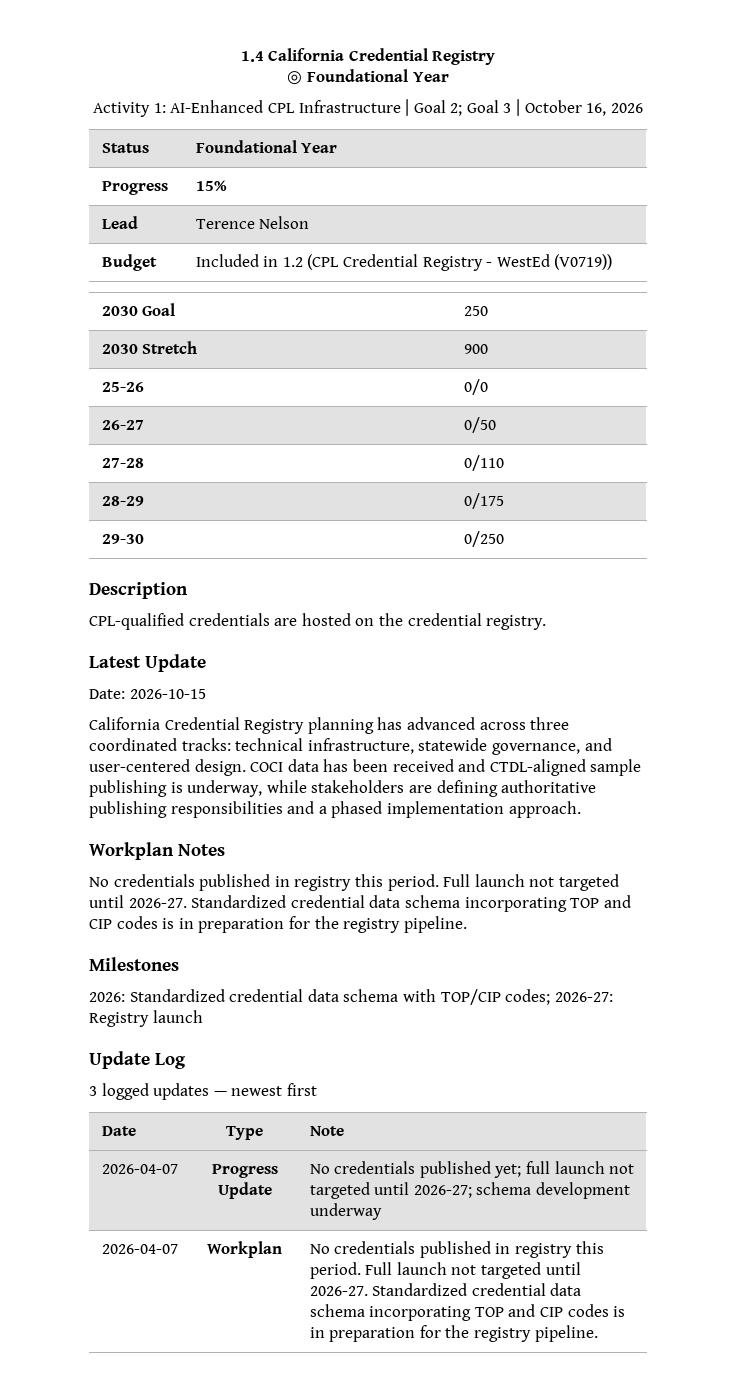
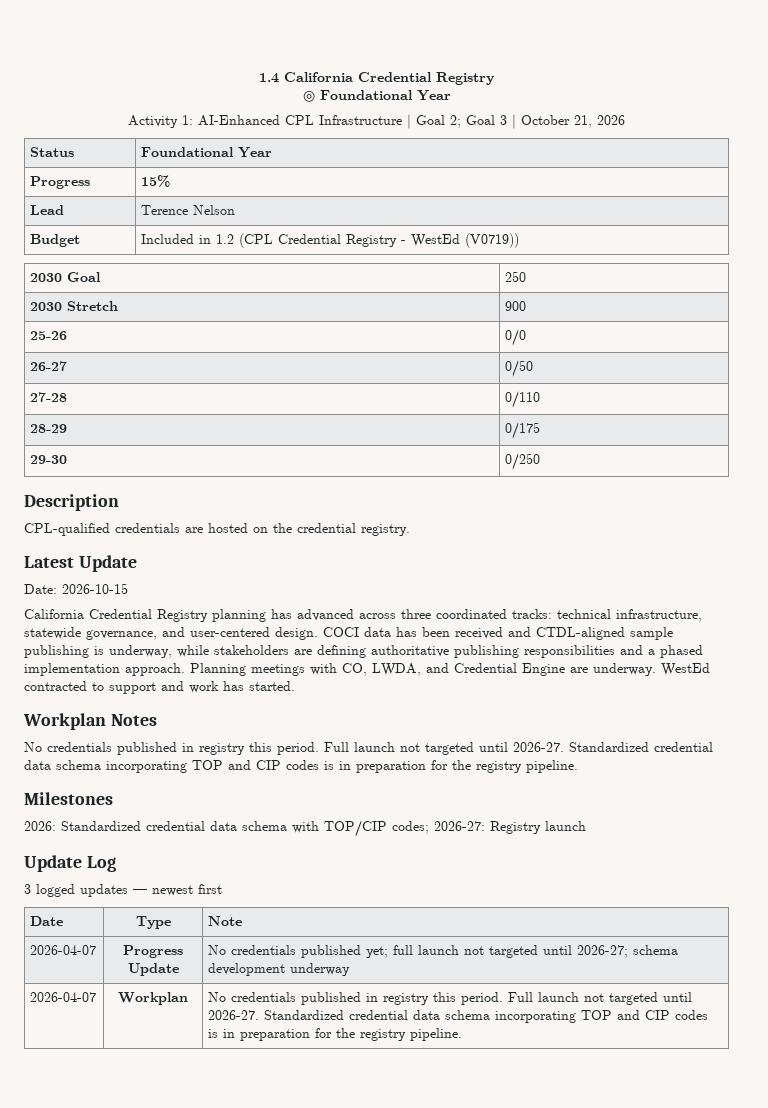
- Activity 1: AI-Enhanced CPL Infrastructure | Goal 2; Goal 3 | October 16, 2026
+ Activity 1: AI-Enhanced CPL Infrastructure | Goal 2; Goal 3 | October 21, 2026
+ Planning meetings with CO, LWDA, and Credential Engine are underway. WestEd contracted to support and work has started.

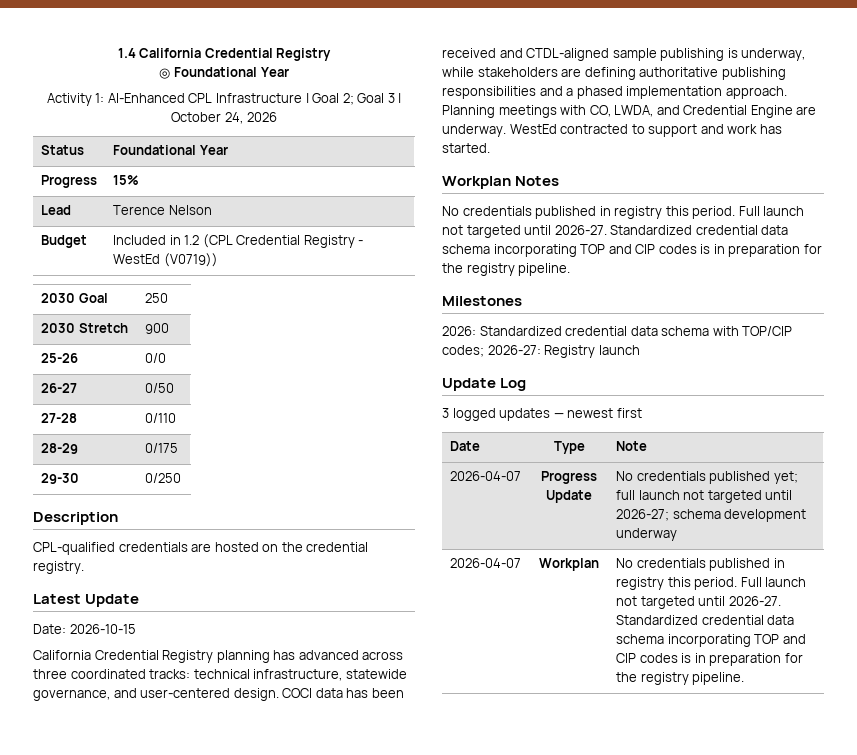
- Activity 1: AI-Enhanced CPL Infrastructure | Goal 2; Goal 3 | October 21, 2026
+ Activity 1: AI-Enhanced CPL Infrastructure | Goal 2; Goal 3 | October 24, 2026

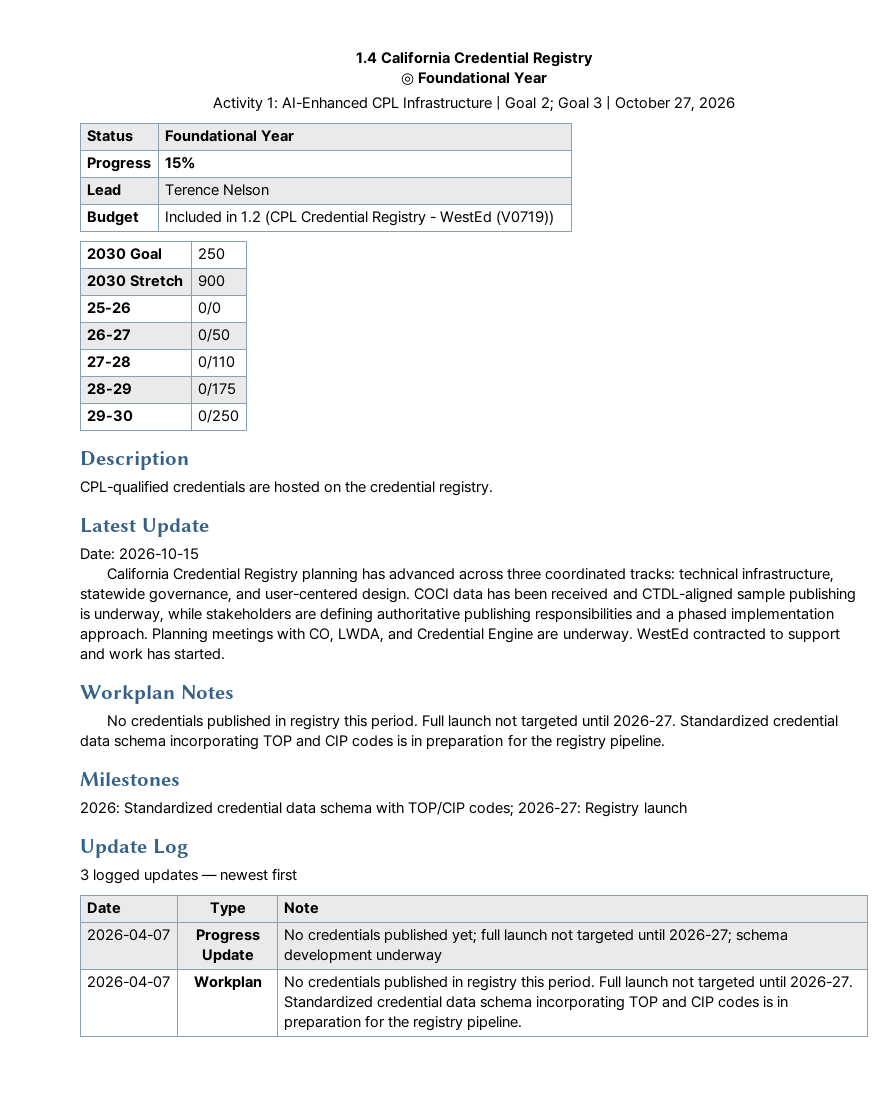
- Activity 1: AI-Enhanced CPL Infrastructure | Goal 2; Goal 3 | October 24, 2026
+ Activity 1: AI-Enhanced CPL Infrastructure | Goal 2; Goal 3 | October 27, 2026

